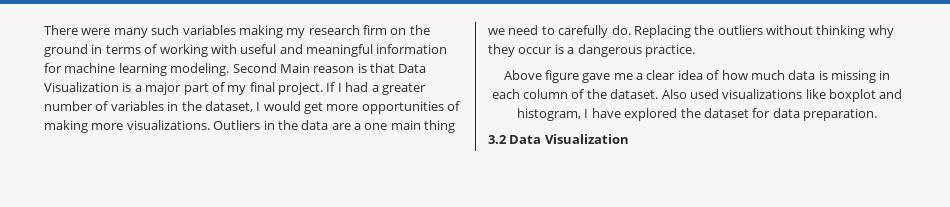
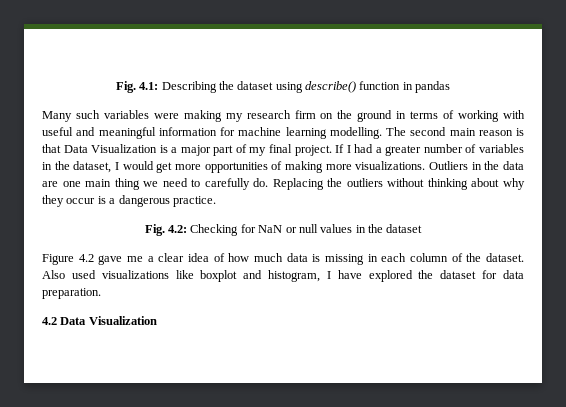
- There were many such variables making my research firm on the ground in terms of working with useful and meaningful information for machine learning modeling. Second Main reason is that Data Visualization is a major part of my final project.
+ Fig. 4.1: Describing the dataset using describe() function in pandas
+ Many such variables were making my research firm on the ground in terms of working with useful and meaningful information for machine learning modelling. The second main reason is that Data Visualization is a major part of my final project.
- Outliers in the data are a one main thing we need to carefully do.
+ Outliers in the data are one main thing we need to carefully do.
- Replacing the outliers without thinking why they occur is a dangerous practice.
+ Replacing the outliers without thinking about why they occur is a dangerous practice.
- Above figure gave me a clear idea of how much data is missing in each column of the dataset.
+ Fig. 4.2: Checking for NaN or null values in the dataset
+ Figure 4.2 gave me a clear idea of how much data is missing in each column of the dataset.
- 3.2 Data Visualization
+ 4.2 Data Visualization

